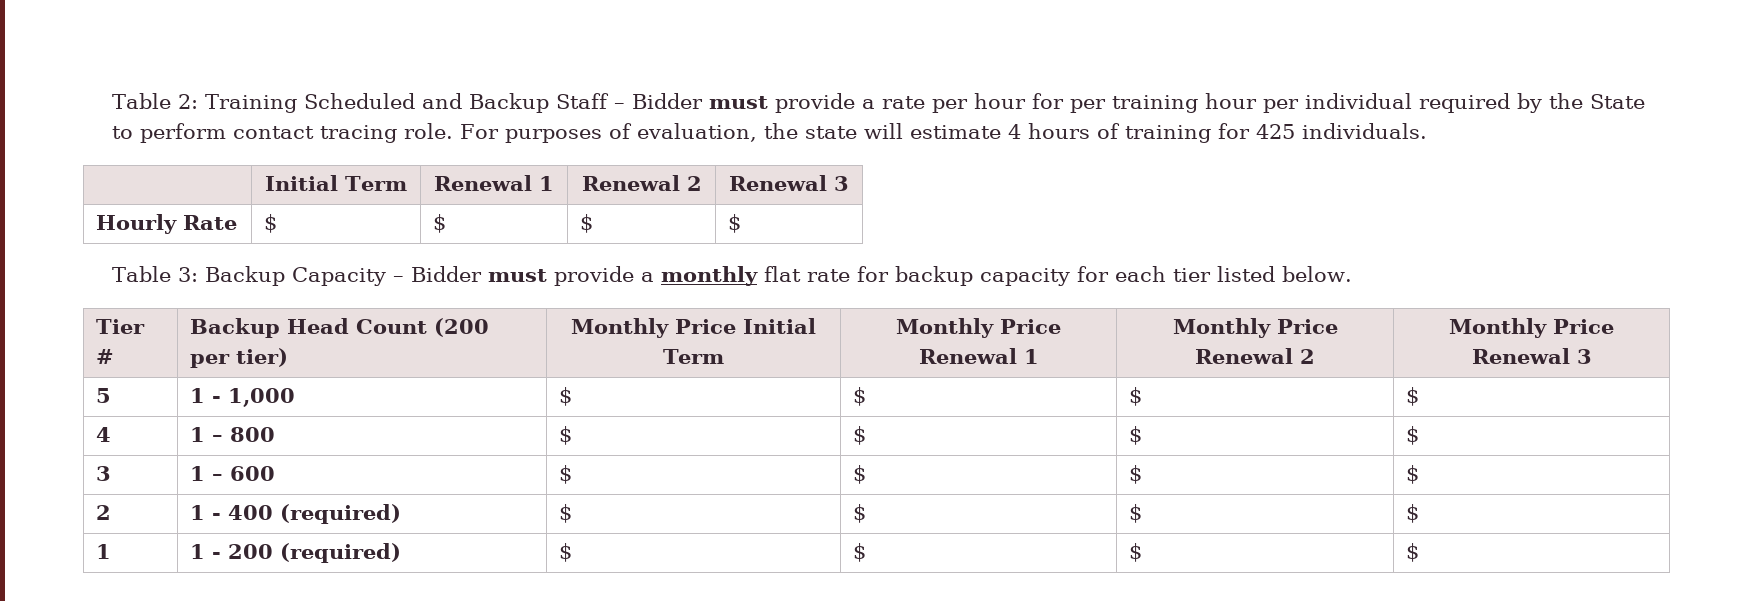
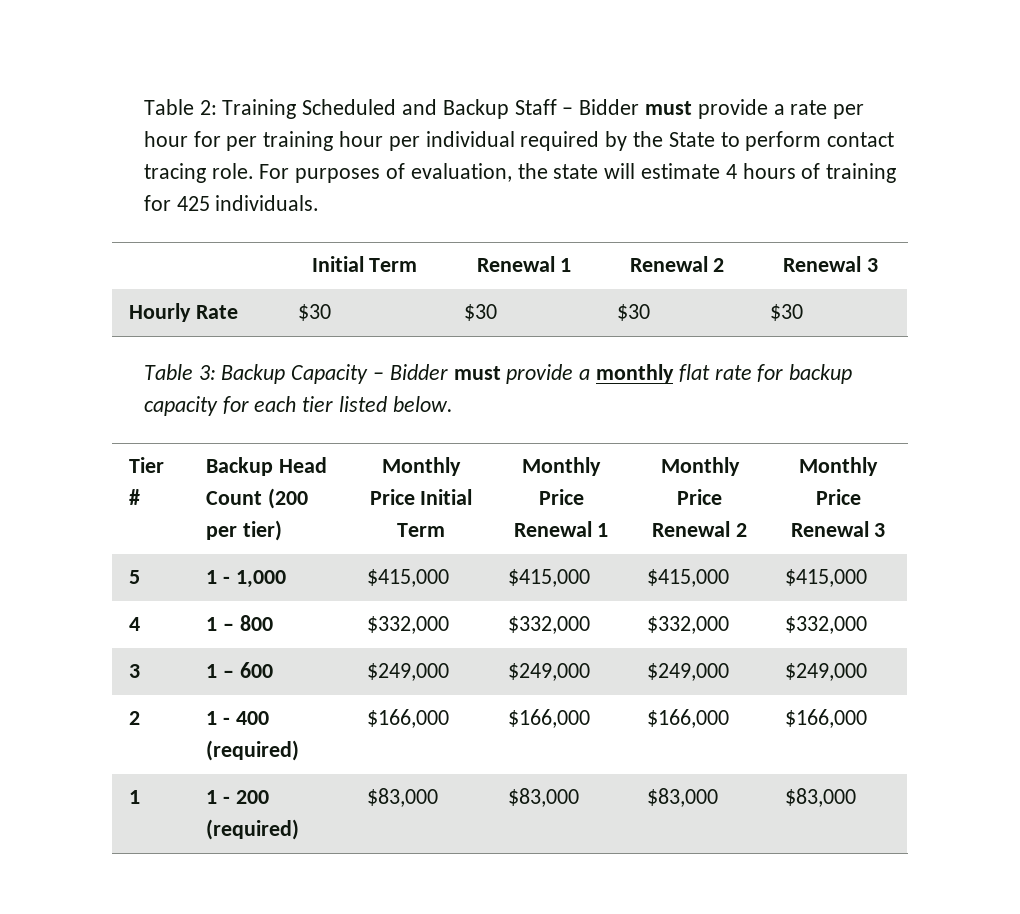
- Hourly Rate | $ | $ | $ | $
+ Hourly Rate | $30 | $30 | $30 | $30
- 5 | 1 - 1,000 | $ | $ | $ | $
+ 5 | 1 - 1,000 | $415,000 | $415,000 | $415,000 | $415,000
- 4 | 1 – 800 | $ | $ | $ | $
+ 4 | 1 – 800 | $332,000 | $332,000 | $332,000 | $332,000
- 3 | 1 – 600 | $ | $ | $ | $
+ 3 | 1 – 600 | $249,000 | $249,000 | $249,000 | $249,000
- 2 | 1 - 400 (required) | $ | $ | $ | $
+ 2 | 1 - 400 (required) | $166,000 | $166,000 | $166,000 | $166,000
- 1 | 1 - 200 (required) | $ | $ | $ | $
+ 1 | 1 - 200 (required) | $83,000 | $83,000 | $83,000 | $83,000

